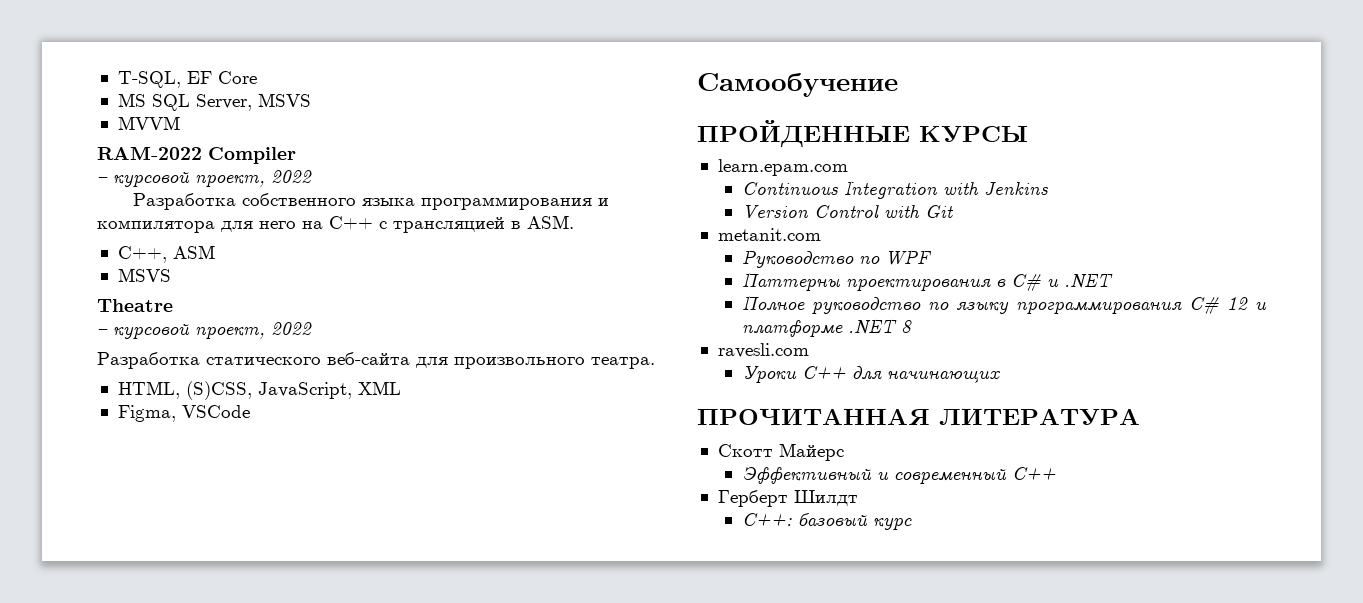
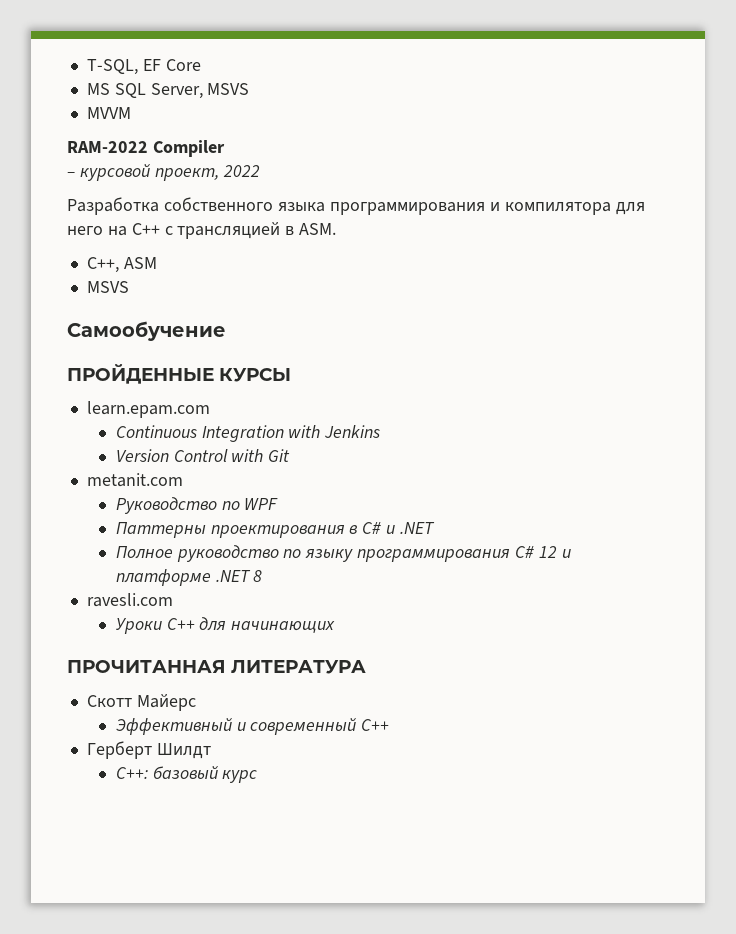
- Theatre
- – курсовой проект, 2022
- Разработка статического веб-сайта для произвольного театра.
- HTML, (S)CSS, JavaScript, XML
- Figma, VSCode

